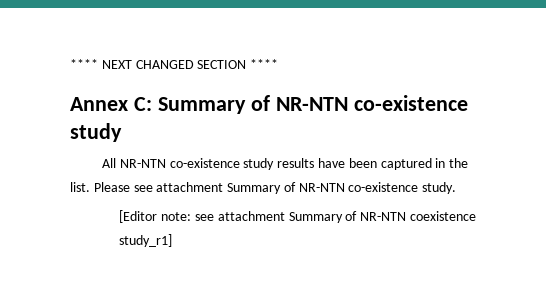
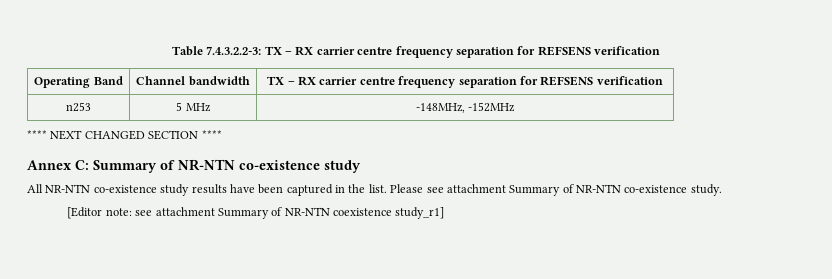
+ Table 7.4.3.2.2-3: TX – RX carrier centre frequency separation for REFSENS verification
+ Operating Band | Channel bandwidth | TX – RX carrier centre frequency separation for REFSENS verification
+ n253 | 5 MHz | -148MHz, -152MHz

